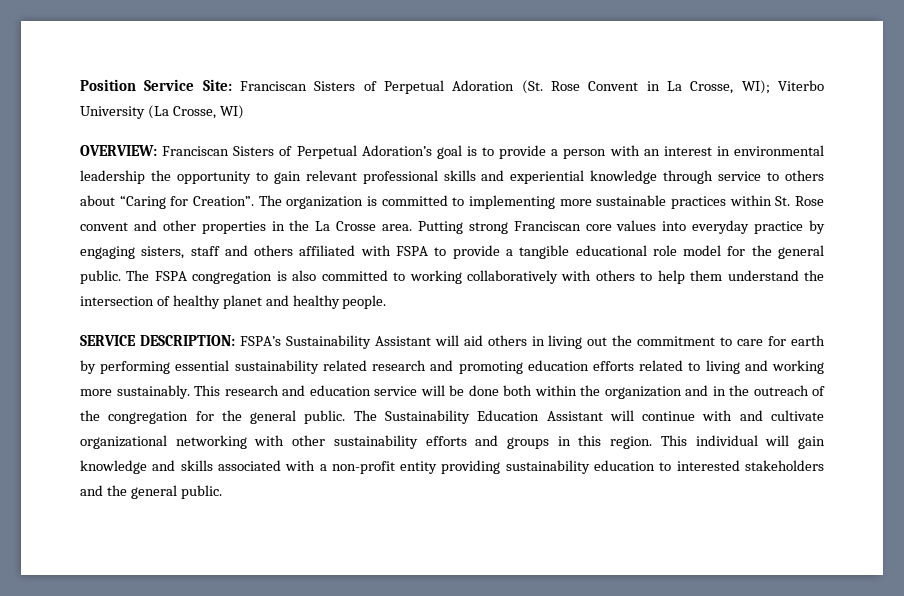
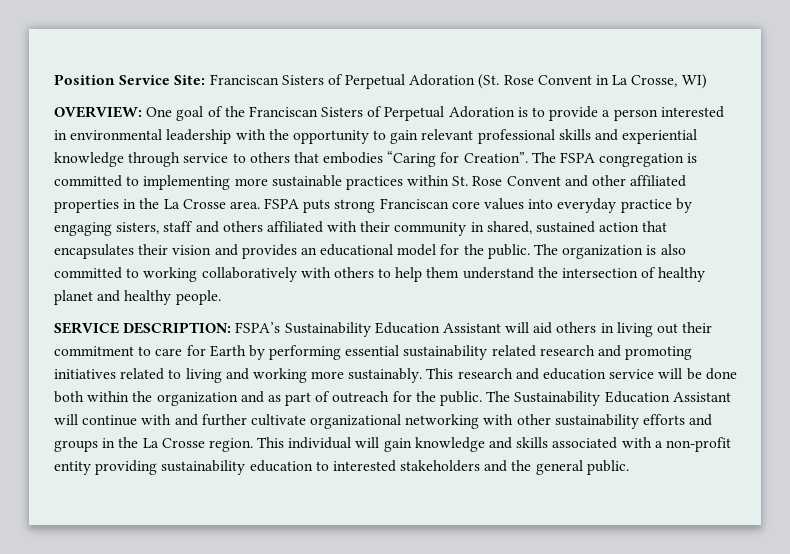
- Position Service Site: Franciscan Sisters of Perpetual Adoration (St. Rose Convent in La Crosse, WI); Viterbo University (La Crosse, WI)
- OVERVIEW: Franciscan Sisters of Perpetual Adoration’s goal is to provide a person with an interest in environmental leadership the opportunity to gain relevant professional skills and experiential knowledge through service to others about “Caring for Creation”.
+ Position Service Site: Franciscan Sisters of Perpetual Adoration (St. Rose Convent in La Crosse, WI)
+ OVERVIEW: One goal of the Franciscan Sisters of Perpetual Adoration is to provide a person interested in environmental leadership with the opportunity to gain relevant professional skills and experiential knowledge through service to others that embodies “Caring for Creation”.
- The organization is committed to implementing more sustainable practices within St. Rose convent and other properties in the La Crosse area.
+ The FSPA congregation is committed to implementing more sustainable practices within St. Rose Convent and other affiliated properties in the La Crosse area.
- Putting strong Franciscan core values into everyday practice by engaging sisters, staff and others affiliated with FSPA to provide a tangible educational role model for the general public. The FSPA congregation is also committed to working collaboratively with others to help them understand the intersection of healthy planet and healthy people.
+ FSPA puts strong Franciscan core values into everyday practice by engaging sisters, staff and others affiliated with their community in shared, sustained action that encapsulates their vision and provides an educational model for the public. The organization is also committed to working collaboratively with others to help them understand the intersection of healthy planet and healthy people.
- SERVICE DESCRIPTION: FSPA’s Sustainability Assistant will aid others in living out the commitment to care for earth by performing essential sustainability related research and promoting education efforts related to living and working more sustainably.
+ SERVICE DESCRIPTION: FSPA’s Sustainability Education Assistant will aid others in living out their commitment to care for Earth by performing essential sustainability related research and promoting initiatives related to living and working more sustainably.
- This research and education service will be done both within the organization and in the outreach of the congregation for the general public.
+ This research and education service will be done both within the organization and as part of outreach for the public.
- The Sustainability Education Assistant will continue with and cultivate organizational networking with other sustainability efforts and groups in this region.
+ The Sustainability Education Assistant will continue with and further cultivate organizational networking with other sustainability efforts and groups in the La Crosse region.

